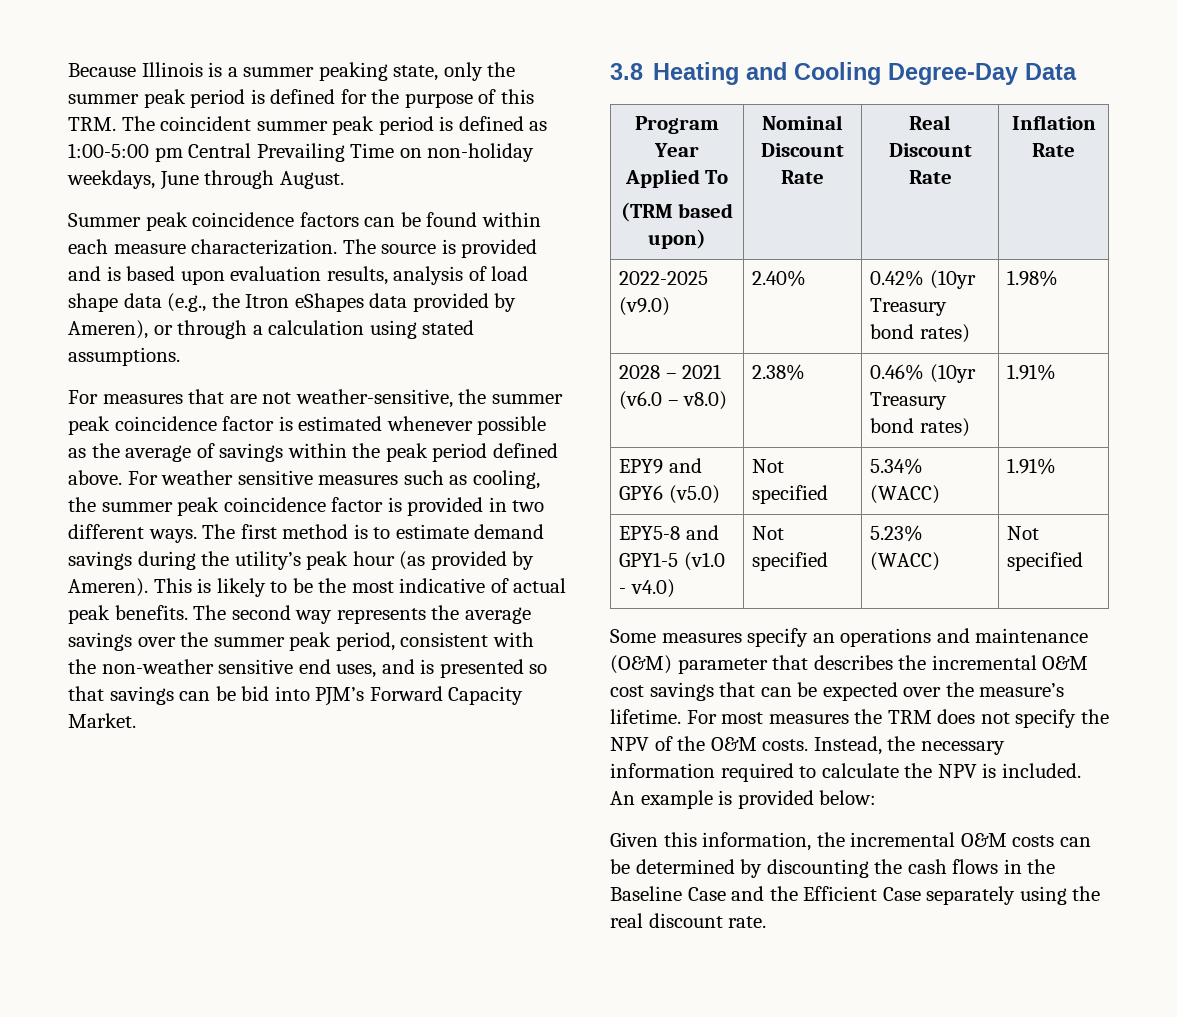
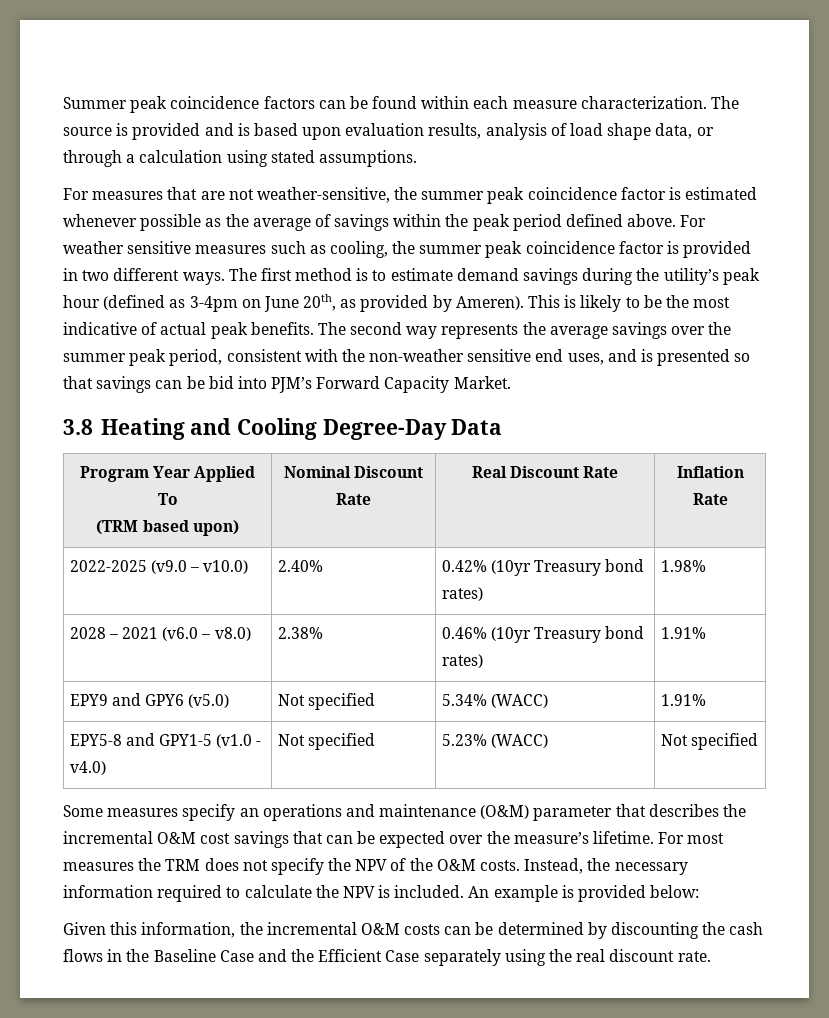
- Because Illinois is a summer peaking state, only the summer peak period is defined for the purpose of this TRM. The coincident summer peak period is defined as 1:00-5:00 pm Central Prevailing Time on non-holiday weekdays, June through August.
- The source is provided and is based upon evaluation results, analysis of load shape data (e.g., the Itron eShapes data provided by Ameren), or through a calculation using stated assumptions.
+ The source is provided and is based upon evaluation results, analysis of load shape data, or through a calculation using stated assumptions.
- The first method is to estimate demand savings during the utility’s peak hour (as provided by Ameren).
+ The first method is to estimate demand savings during the utility’s peak hour (defined as 3-4pm on June 20th, as provided by Ameren).
- 2022-2025 (v9.0) | 2.40% | 0.42% (10yr Treasury bond rates) | 1.98%
+ 2022-2025 (v9.0 – v10.0) | 2.40% | 0.42% (10yr Treasury bond rates) | 1.98%

